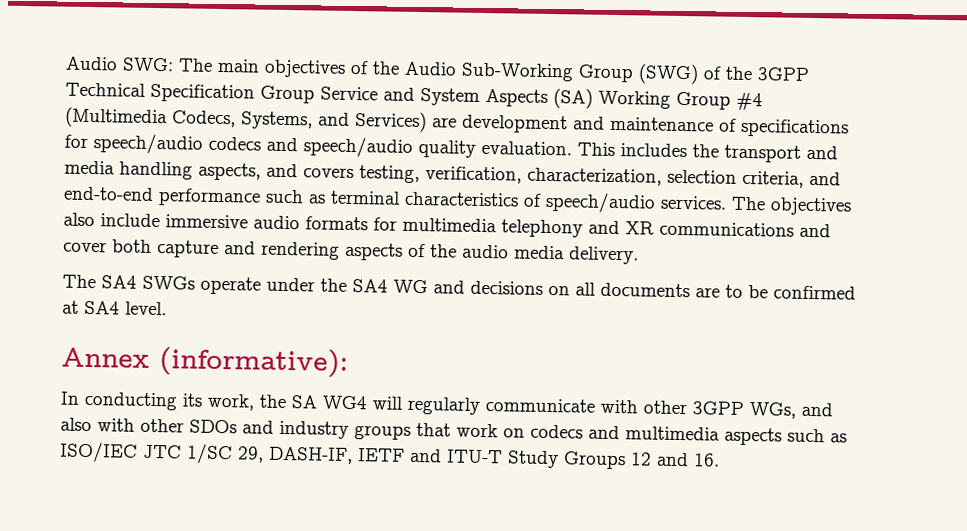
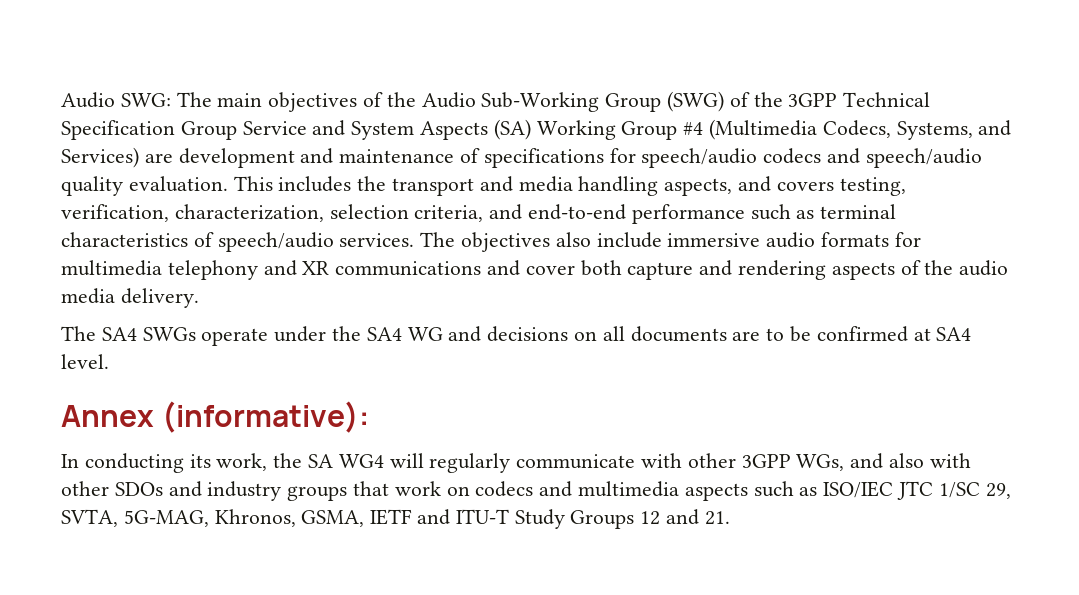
- In conducting its work, the SA WG4 will regularly communicate with other 3GPP WGs, and also with other SDOs and industry groups that work on codecs and multimedia aspects such as ISO/IEC JTC 1/SC 29, DASH-IF, IETF and ITU-T Study Groups 12 and 16.
+ In conducting its work, the SA WG4 will regularly communicate with other 3GPP WGs, and also with other SDOs and industry groups that work on codecs and multimedia aspects such as ISO/IEC JTC 1/SC 29, SVTA, 5G-MAG, Khronos, GSMA, IETF and ITU-T Study Groups 12 and 21.

